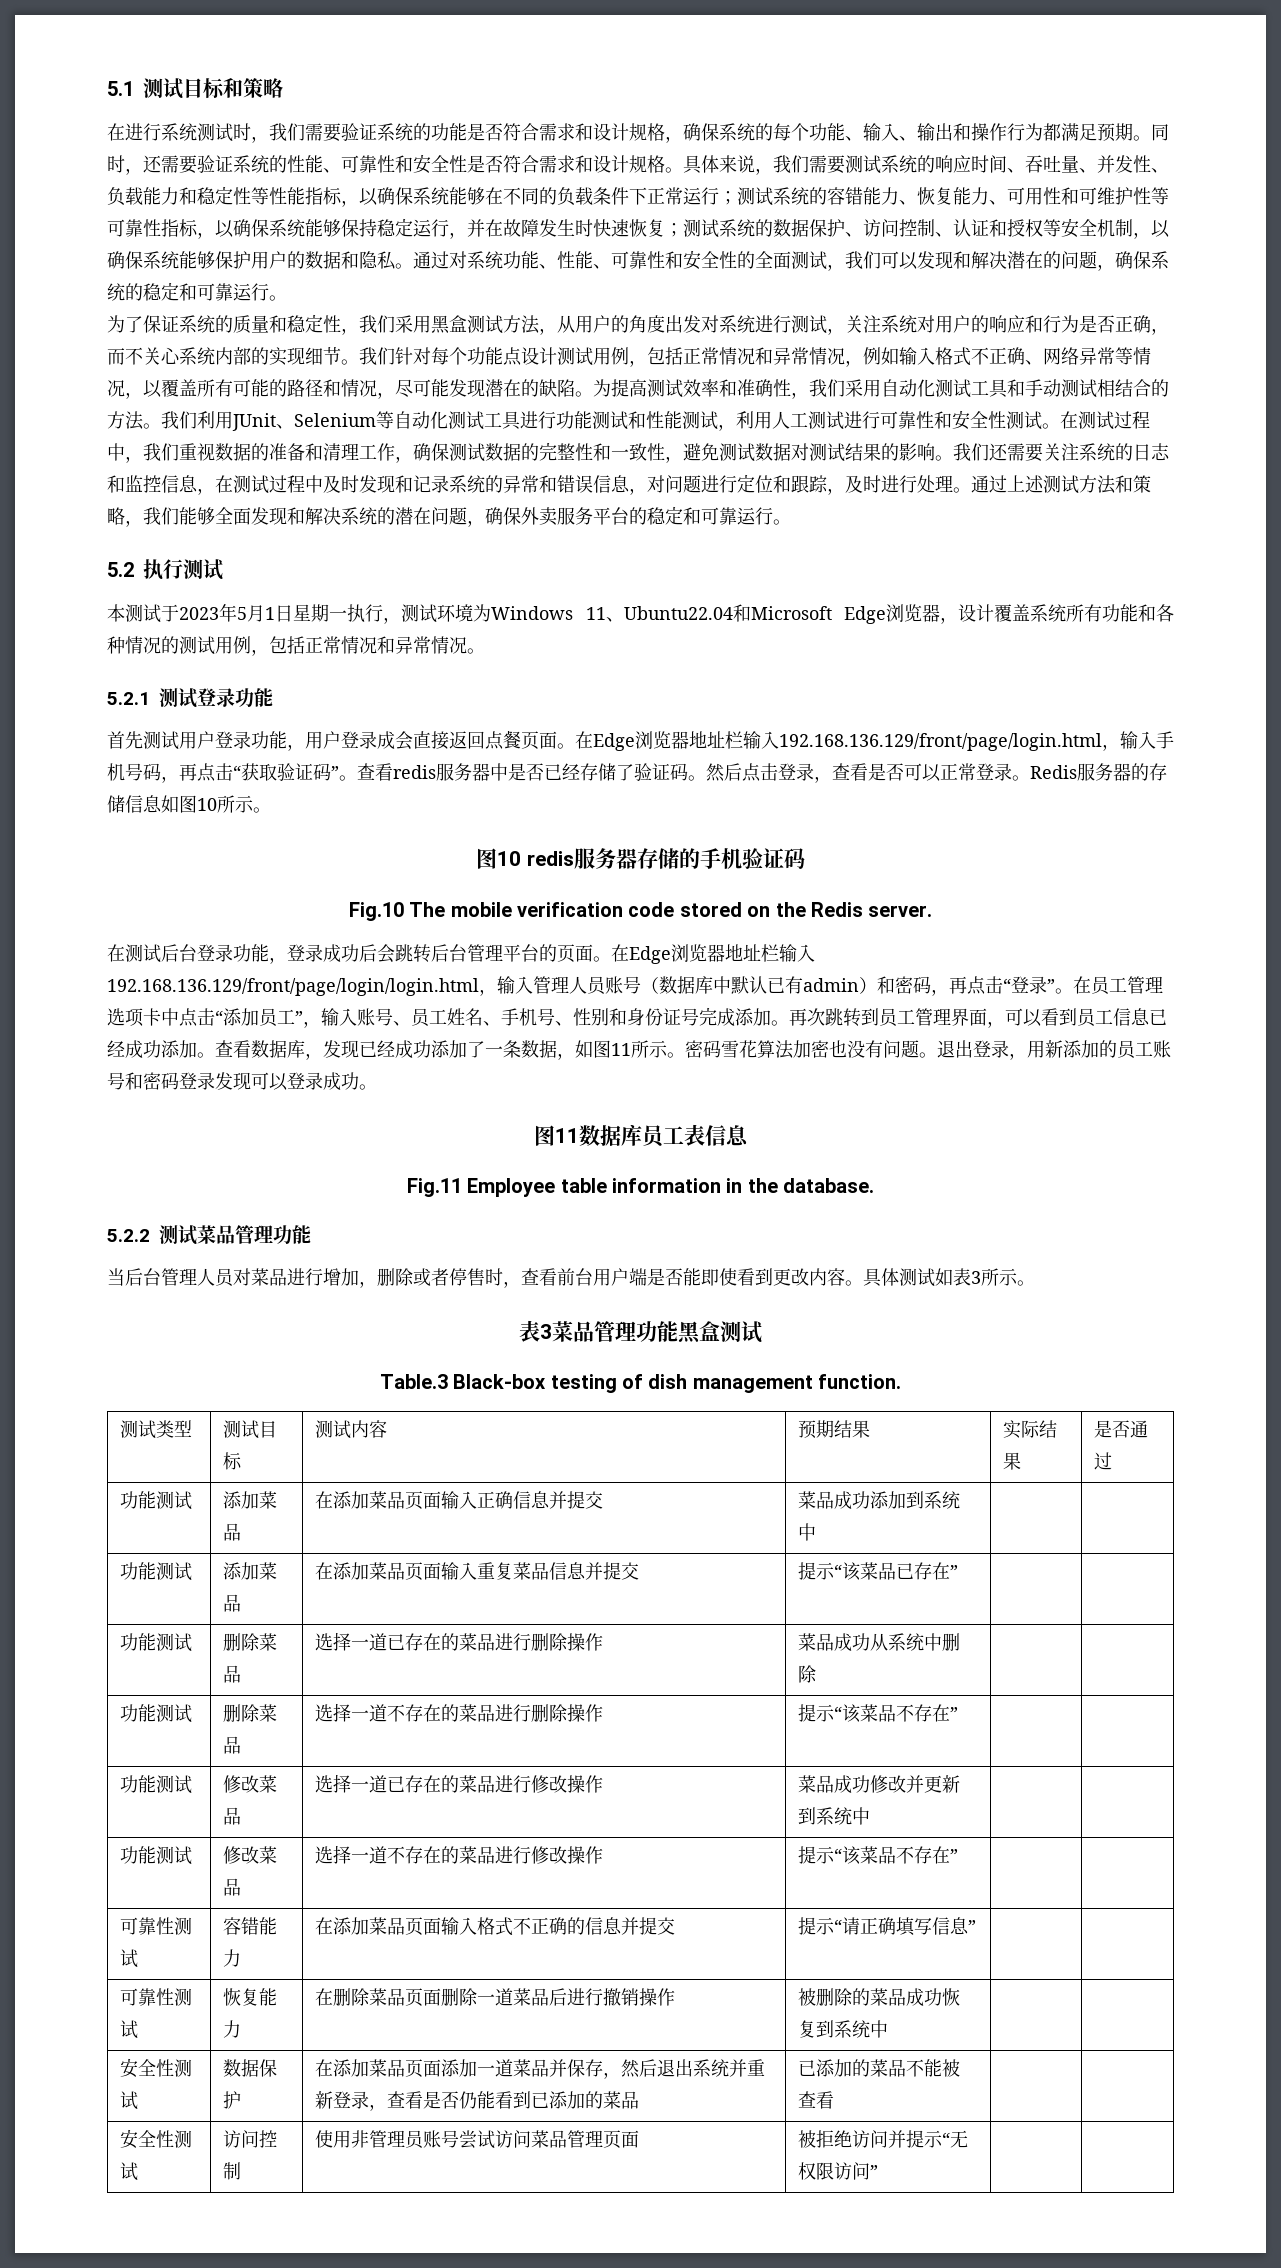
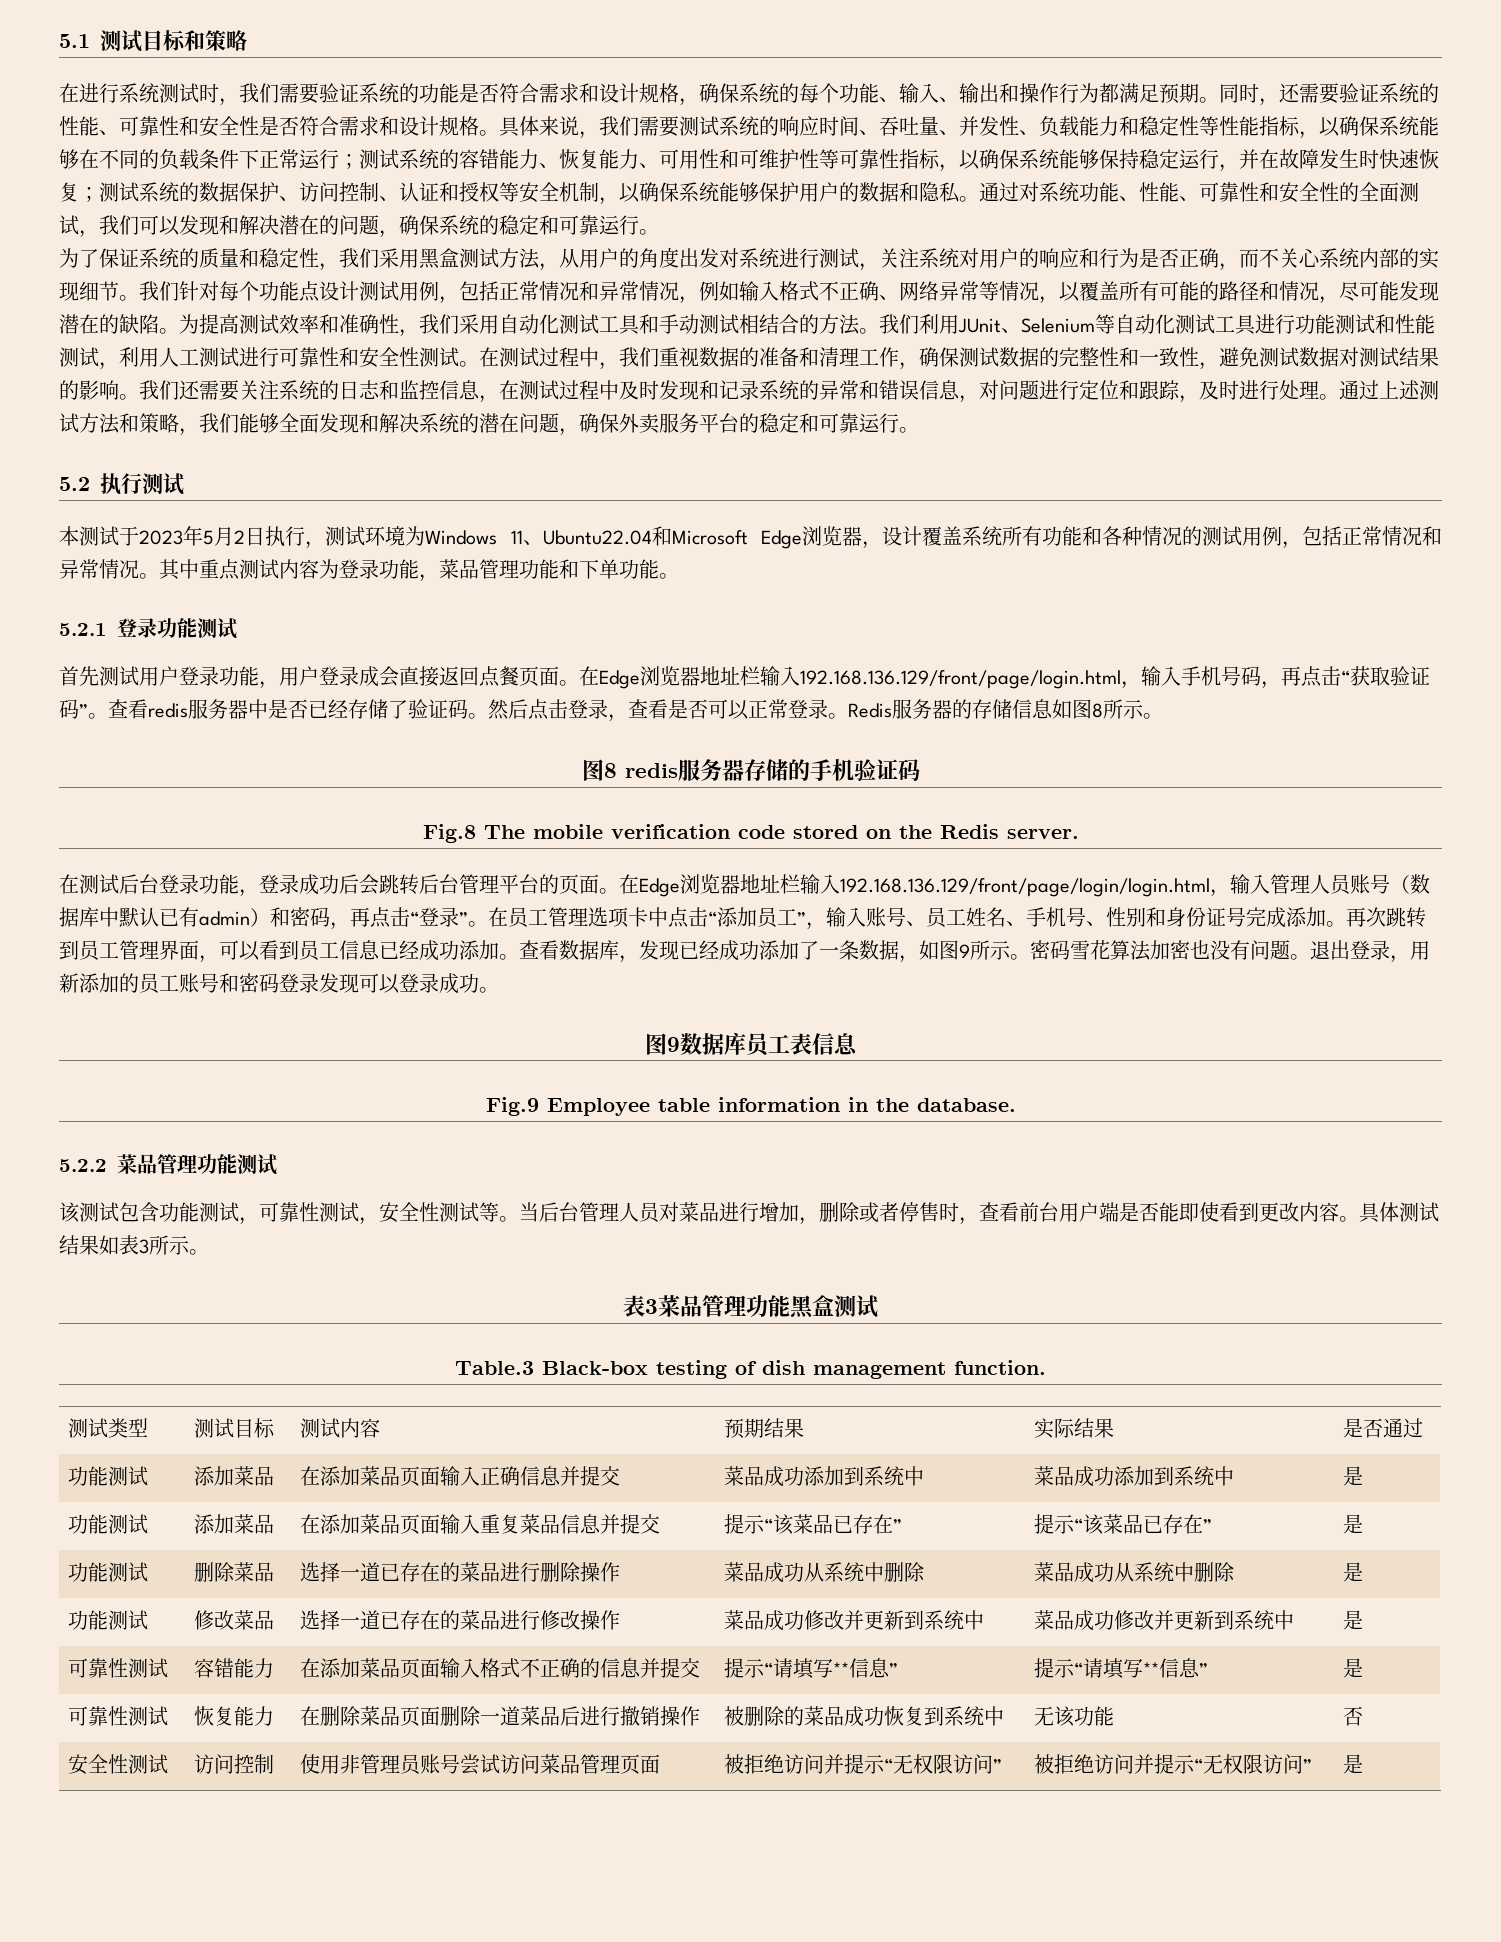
- 本测试于2023年5月1日星期一执行，测试环境为Windows 11、Ubuntu22.04和Microsoft Edge浏览器，设计覆盖系统所有功能和各种情况的测试用例，包括正常情况和异常情况。
- 5.2.1测试登录功能
+ 本测试于2023年5月2日执行，测试环境为Windows 11、Ubuntu22.04和Microsoft Edge浏览器，设计覆盖系统所有功能和各种情况的测试用例，包括正常情况和异常情况。其中重点测试内容为登录功能，菜品管理功能和下单功能。
+ 5.2.1登录功能测试
- Redis服务器的存储信息如图10所示。
+ Redis服务器的存储信息如图8所示。
- 图10 redis服务器存储的手机验证码
+ 图8 redis服务器存储的手机验证码
- Fig.10 The mobile verification code stored on the Redis server.
+ Fig.8 The mobile verification code stored on the Redis server.
- 查看数据库，发现已经成功添加了一条数据，如图11所示。
+ 查看数据库，发现已经成功添加了一条数据，如图9所示。
- 图11数据库员工表信息
+ 图9数据库员工表信息
- Fig.11 Employee table information in the database.
+ Fig.9 Employee table information in the database.
- 5.2.2测试菜品管理功能
- 当后台管理人员对菜品进行增加，删除或者停售时，查看前台用户端是否能即使看到更改内容。
+ 5.2.2菜品管理功能测试
+ 该测试包含功能测试，可靠性测试，安全性测试等。当后台管理人员对菜品进行增加，删除或者停售时，查看前台用户端是否能即使看到更改内容。
- 具体测试如表3所示。
+ 具体测试结果如表3所示。
- 功能测试 | 添加菜品 | 在添加菜品页面输入正确信息并提交 | 菜品成功添加到系统中 | |
+ 功能测试 | 添加菜品 | 在添加菜品页面输入正确信息并提交 | 菜品成功添加到系统中 | 菜品成功添加到系统中 | 是
- 功能测试 | 添加菜品 | 在添加菜品页面输入重复菜品信息并提交 | 提示“该菜品已存在” | |
+ 功能测试 | 添加菜品 | 在添加菜品页面输入重复菜品信息并提交 | 提示“该菜品已存在” | 提示“该菜品已存在” | 是
- 功能测试 | 删除菜品 | 选择一道已存在的菜品进行删除操作 | 菜品成功从系统中删除 | |
- 功能测试 | 删除菜品 | 选择一道不存在的菜品进行删除操作 | 提示“该菜品不存在” | |
+ 功能测试 | 删除菜品 | 选择一道已存在的菜品进行删除操作 | 菜品成功从系统中删除 | 菜品成功从系统中删除 | 是
- 功能测试 | 修改菜品 | 选择一道已存在的菜品进行修改操作 | 菜品成功修改并更新到系统中 | |
- 功能测试 | 修改菜品 | 选择一道不存在的菜品进行修改操作 | 提示“该菜品不存在” | |
+ 功能测试 | 修改菜品 | 选择一道已存在的菜品进行修改操作 | 菜品成功修改并更新到系统中 | 菜品成功修改并更新到系统中 | 是
- 可靠性测试 | 容错能力 | 在添加菜品页面输入格式不正确的信息并提交 | 提示“请正确填写信息” | |
+ 可靠性测试 | 容错能力 | 在添加菜品页面输入格式不正确的信息并提交 | 提示“请填写**信息” | 提示“请填写**信息” | 是
- 可靠性测试 | 恢复能力 | 在删除菜品页面删除一道菜品后进行撤销操作 | 被删除的菜品成功恢复到系统中 | |
- 安全性测试 | 数据保护 | 在添加菜品页面添加一道菜品并保存，然后退出系统并重新登录，查看是否仍能看到已添加的菜品 | 已添加的菜品不能被查看 | |
+ 可靠性测试 | 恢复能力 | 在删除菜品页面删除一道菜品后进行撤销操作 | 被删除的菜品成功恢复到系统中 | 无该功能 | 否
- 安全性测试 | 访问控制 | 使用非管理员账号尝试访问菜品管理页面 | 被拒绝访问并提示“无权限访问” | |
+ 安全性测试 | 访问控制 | 使用非管理员账号尝试访问菜品管理页面 | 被拒绝访问并提示“无权限访问” | 被拒绝访问并提示“无权限访问” | 是

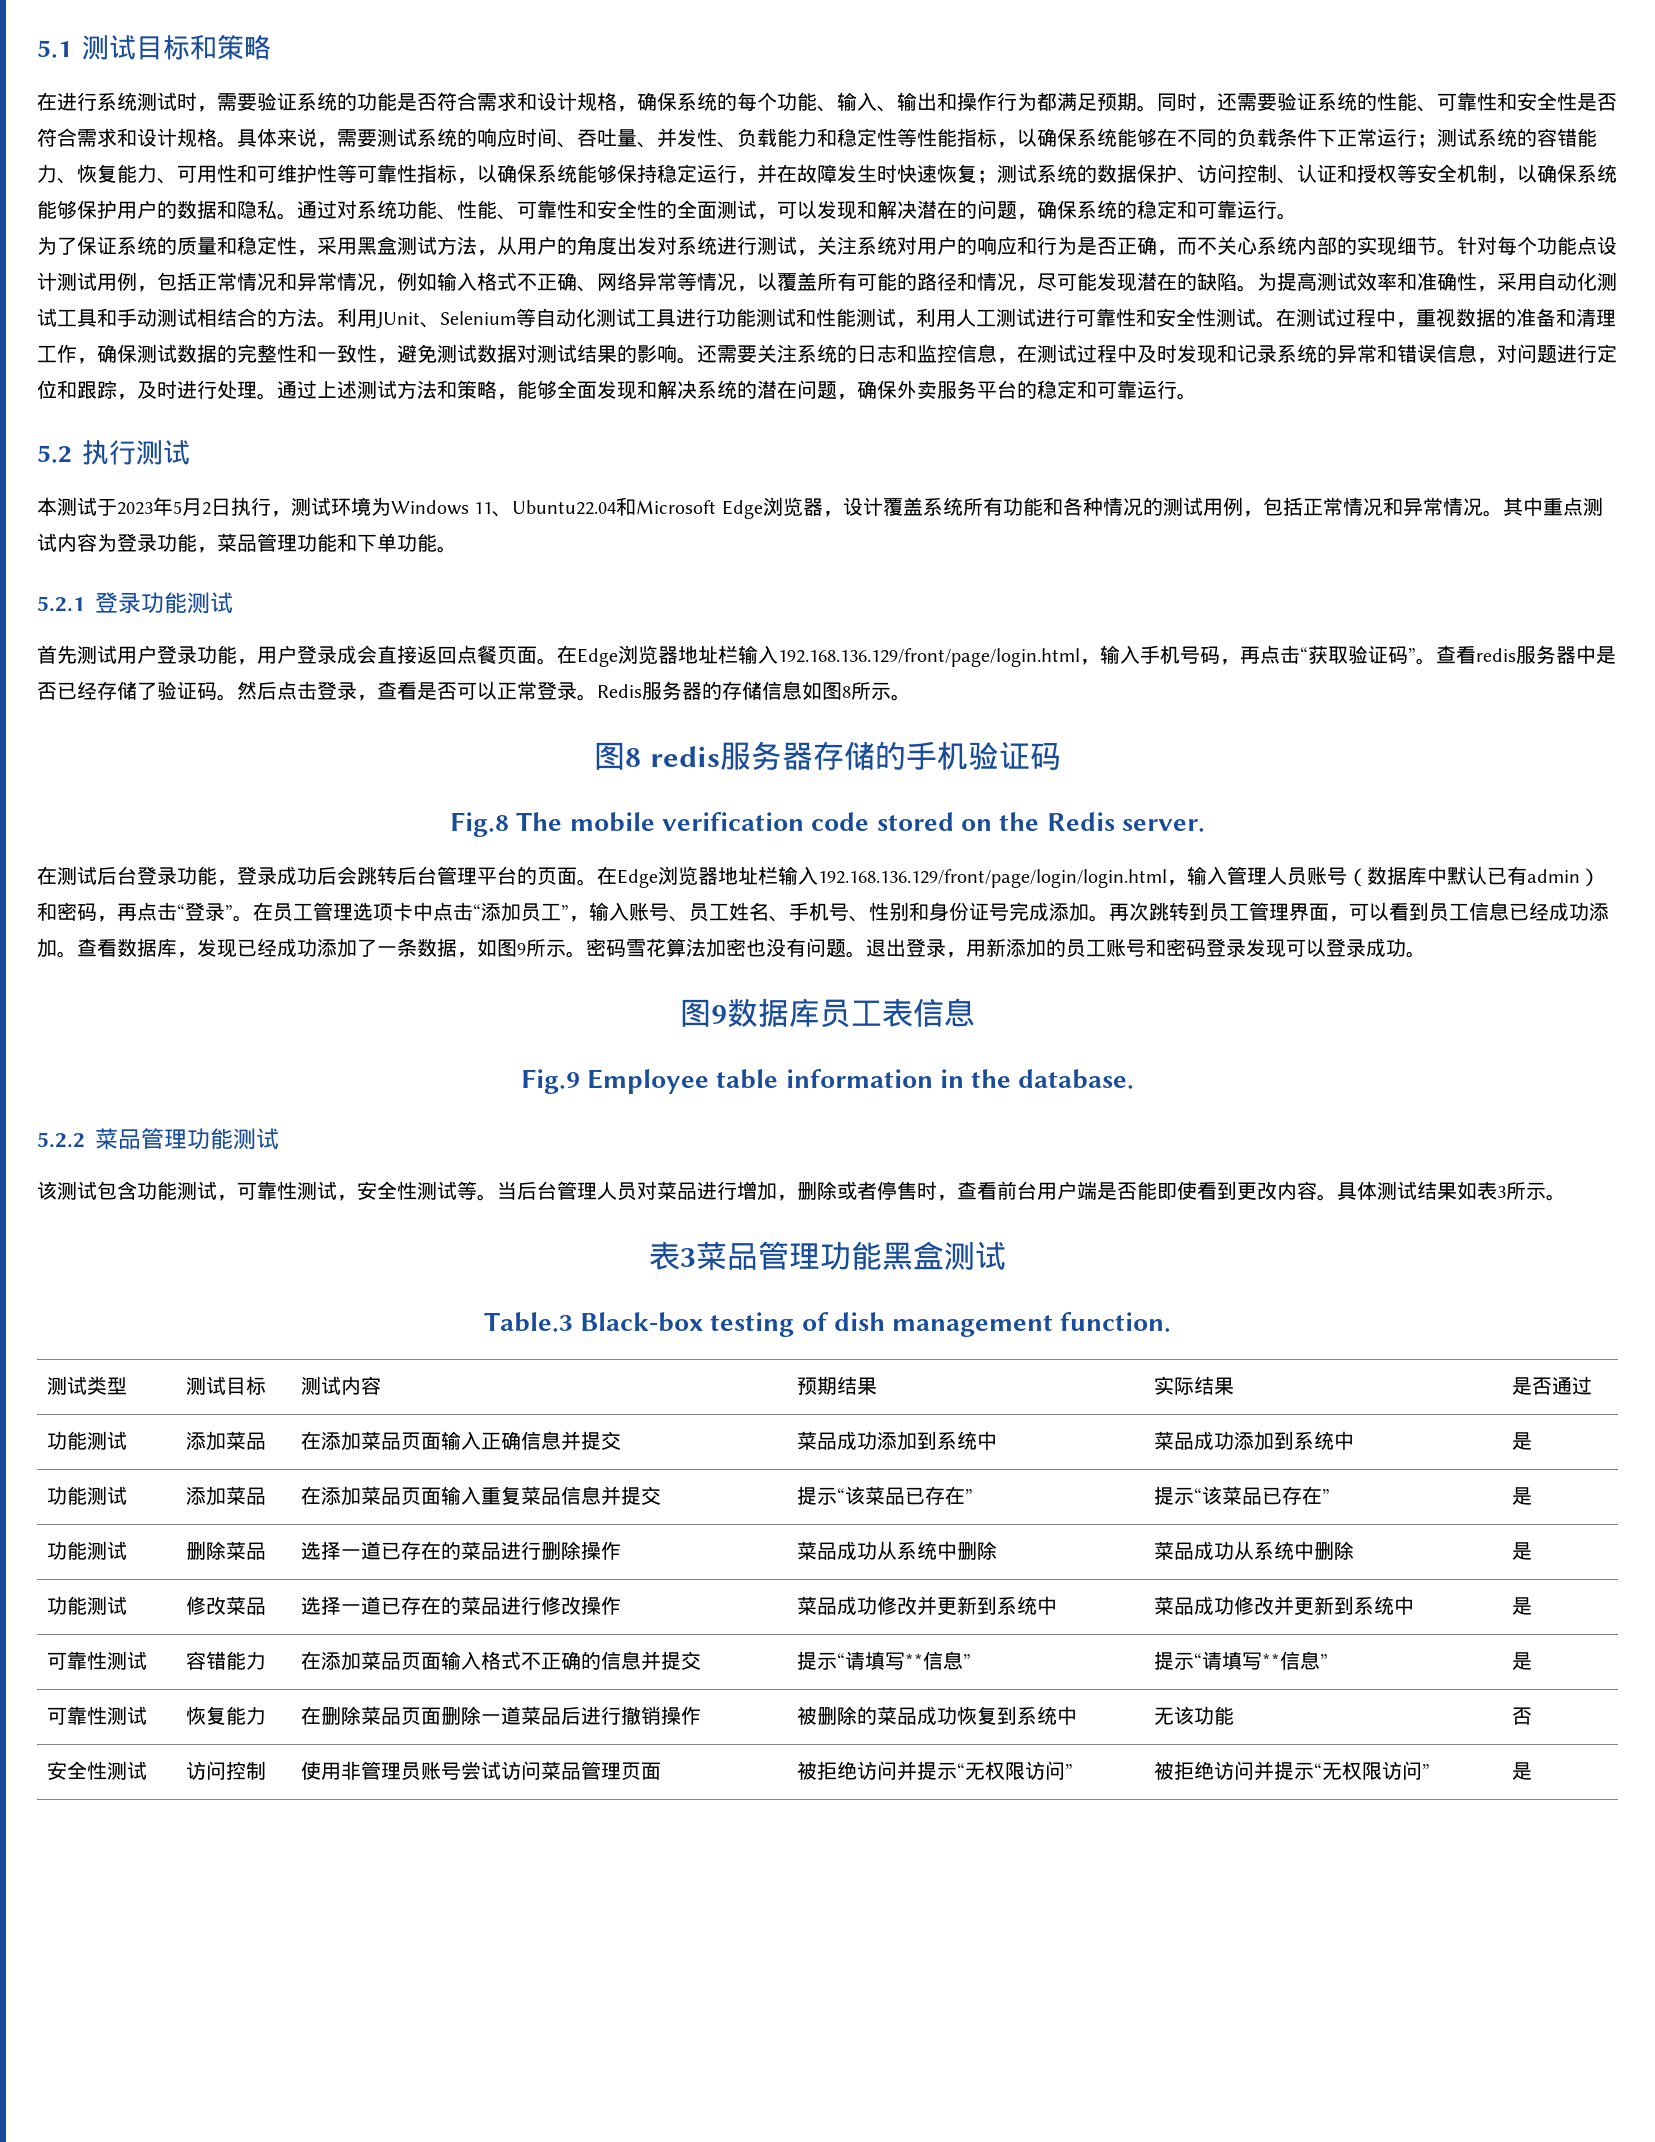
- 在进行系统测试时，我们需要验证系统的功能是否符合需求和设计规格，确保系统的每个功能、输入、输出和操作行为都满足预期。
+ 在进行系统测试时，需要验证系统的功能是否符合需求和设计规格，确保系统的每个功能、输入、输出和操作行为都满足预期。
- 具体来说，我们需要测试系统的响应时间、吞吐量、并发性、负载能力和稳定性等性能指标，以确保系统能够在不同的负载条件下正常运行；
+ 具体来说，需要测试系统的响应时间、吞吐量、并发性、负载能力和稳定性等性能指标，以确保系统能够在不同的负载条件下正常运行；
- 通过对系统功能、性能、可靠性和安全性的全面测试，我们可以发现和解决潜在的问题，确保系统的稳定和可靠运行。
+ 通过对系统功能、性能、可靠性和安全性的全面测试，可以发现和解决潜在的问题，确保系统的稳定和可靠运行。
- 为了保证系统的质量和稳定性，我们采用黑盒测试方法，从用户的角度出发对系统进行测试，关注系统对用户的响应和行为是否正确，而不关心系统内部的实现细节。
+ 为了保证系统的质量和稳定性，采用黑盒测试方法，从用户的角度出发对系统进行测试，关注系统对用户的响应和行为是否正确，而不关心系统内部的实现细节。
- 我们针对每个功能点设计测试用例，包括正常情况和异常情况，例如输入格式不正确、网络异常等情况，以覆盖所有可能的路径和情况，尽可能发现潜在的缺陷。
+ 针对每个功能点设计测试用例，包括正常情况和异常情况，例如输入格式不正确、网络异常等情况，以覆盖所有可能的路径和情况，尽可能发现潜在的缺陷。
- 为提高测试效率和准确性，我们采用自动化测试工具和手动测试相结合的方法。
+ 为提高测试效率和准确性，采用自动化测试工具和手动测试相结合的方法。
- 我们利用JUnit、Selenium等自动化测试工具进行功能测试和性能测试，利用人工测试进行可靠性和安全性测试。
+ 利用JUnit、Selenium等自动化测试工具进行功能测试和性能测试，利用人工测试进行可靠性和安全性测试。
- 在测试过程中，我们重视数据的准备和清理工作，确保测试数据的完整性和一致性，避免测试数据对测试结果的影响。
+ 在测试过程中，重视数据的准备和清理工作，确保测试数据的完整性和一致性，避免测试数据对测试结果的影响。
- 我们还需要关注系统的日志和监控信息，在测试过程中及时发现和记录系统的异常和错误信息，对问题进行定位和跟踪，及时进行处理。
+ 还需要关注系统的日志和监控信息，在测试过程中及时发现和记录系统的异常和错误信息，对问题进行定位和跟踪，及时进行处理。
- 通过上述测试方法和策略，我们能够全面发现和解决系统的潜在问题，确保外卖服务平台的稳定和可靠运行。
+ 通过上述测试方法和策略，能够全面发现和解决系统的潜在问题，确保外卖服务平台的稳定和可靠运行。

